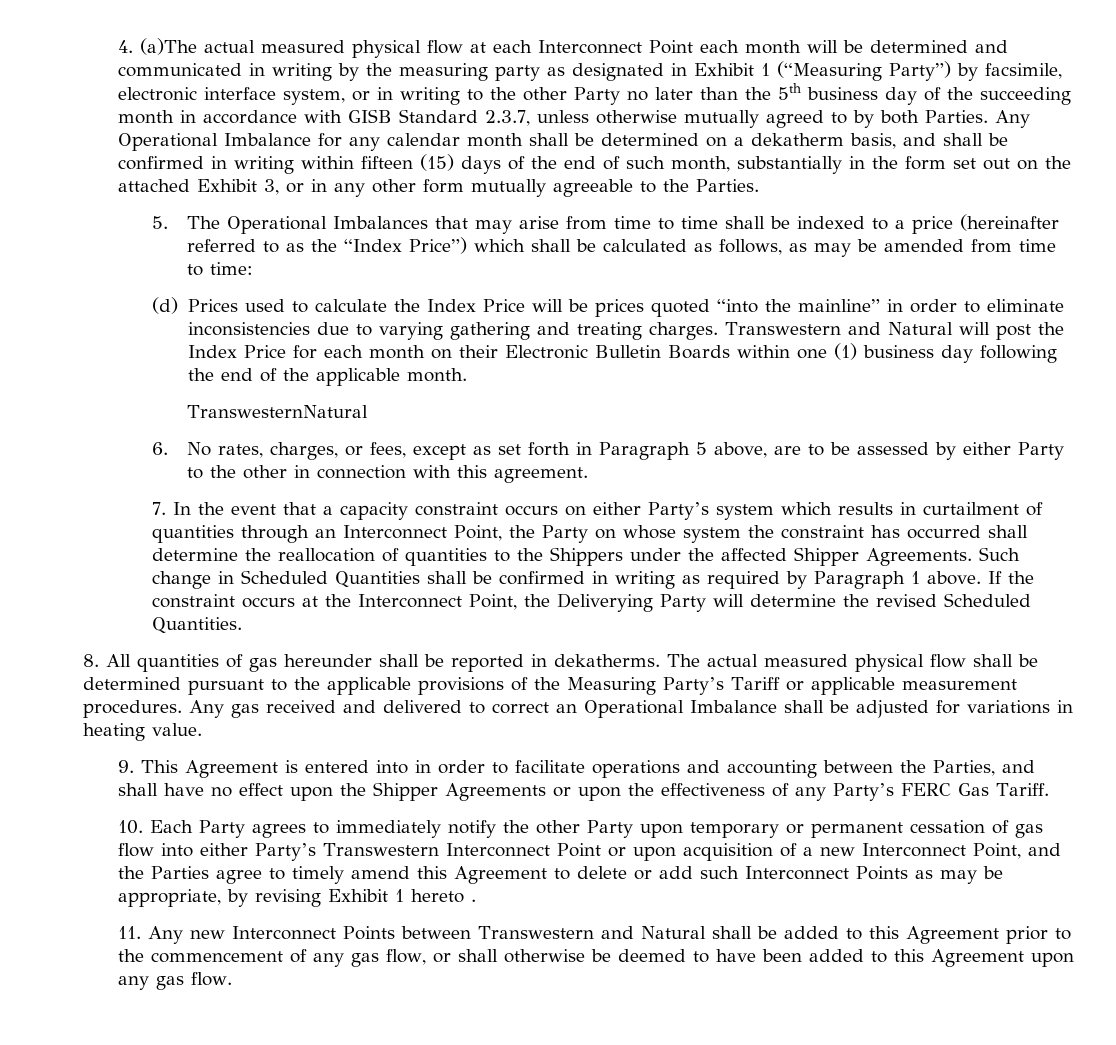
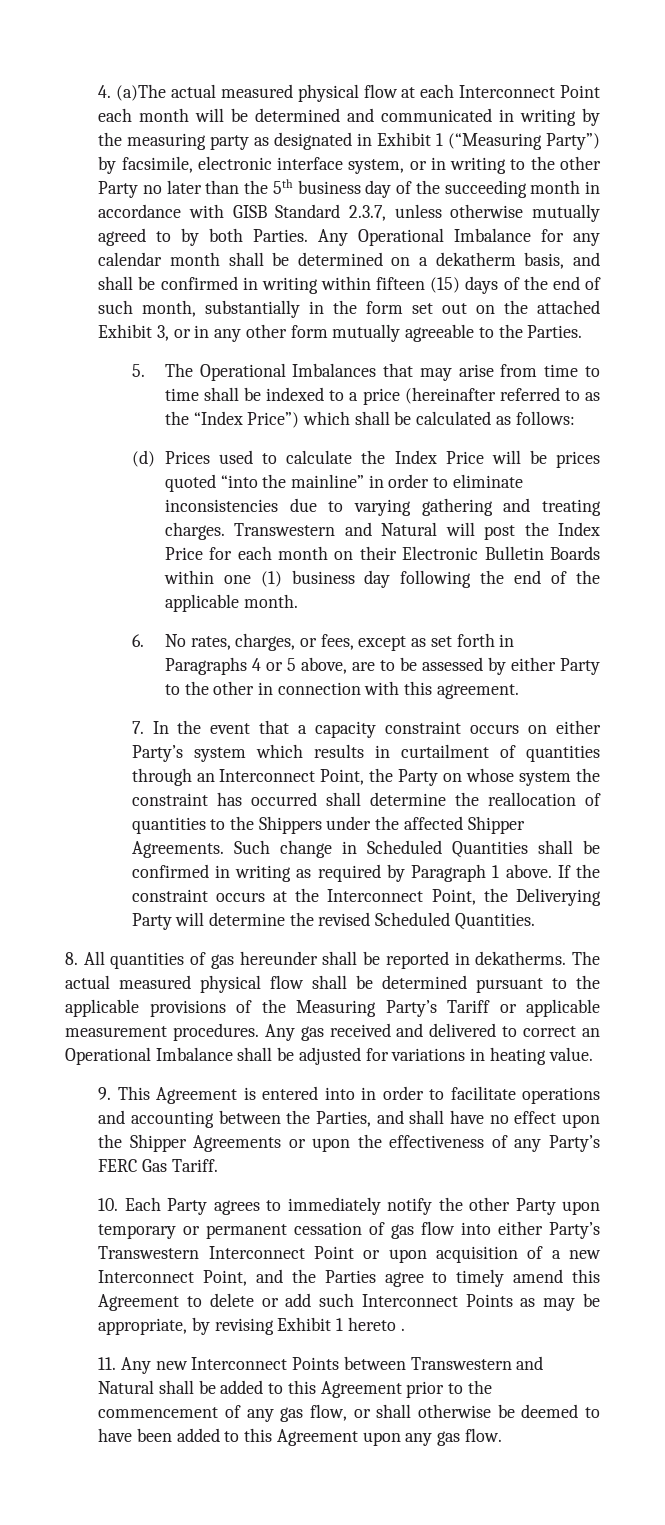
- 5. The Operational Imbalances that may arise from time to time shall be indexed to a price (hereinafter referred to as the “Index Price”) which shall be calculated as follows, as may be amended from time to time:
+ 5. The Operational Imbalances that may arise from time to time shall be indexed to a price (hereinafter referred to as the “Index Price”) which shall be calculated as follows:
- TranswesternNatural
- 6. No rates, charges, or fees, except as set forth in Paragraph 5 above, are to be assessed by either Party to the other in connection with this agreement.
+ 6. No rates, charges, or fees, except as set forth in Paragraphs 4 or 5 above, are to be assessed by either Party to the other in connection with this agreement.

